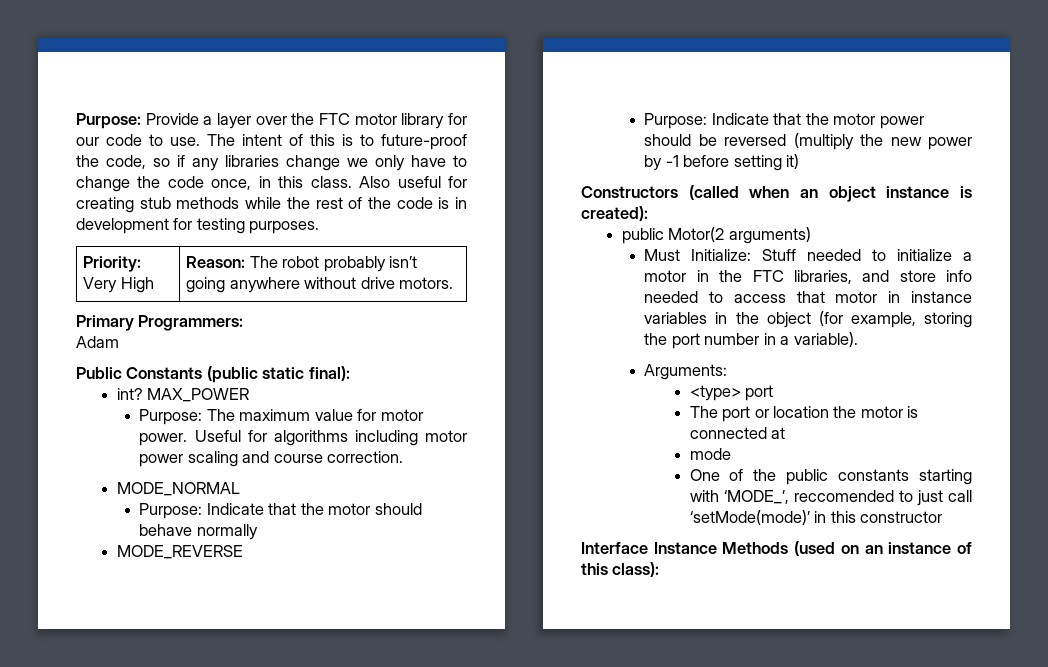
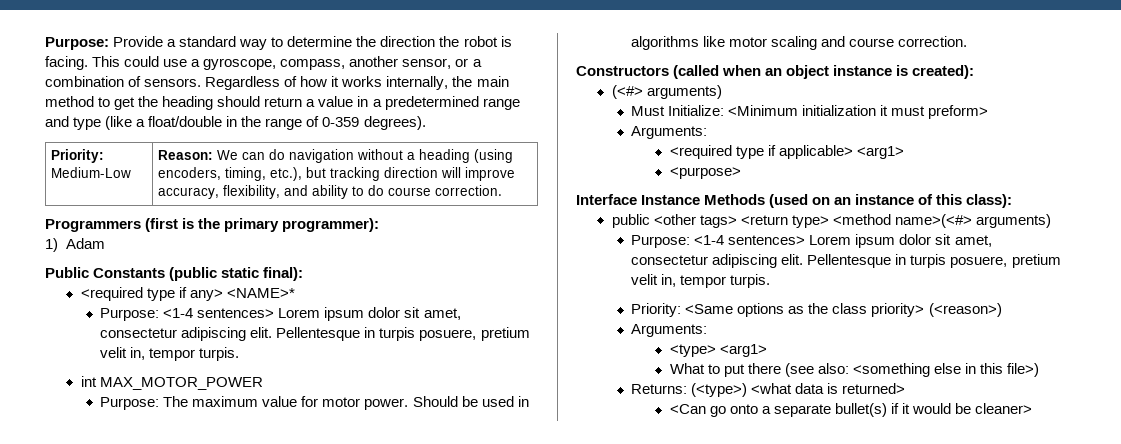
- Purpose: Provide a layer over the FTC motor library for our code to use. The intent of this is to future-proof the code, so if any libraries change we only have to change the code once, in this class. Also useful for creating stub methods while the rest of the code is in development for testing purposes.
- Priority: Very High | Reason: The robot probably isn’t going anywhere without drive motors.
- Primary Programmers:
- Adam
+ Purpose: Provide a standard way to determine the direction the robot is facing. This could use a gyroscope, compass, another sensor, or a combination of sensors. Regardless of how it works internally, the main method to get the heading should return a value in a predetermined range and type (like a float/double in the range of 0-359 degrees).
+ Priority: Medium-Low | Reason: We can do navigation without a heading (using encoders, timing, etc.), but tracking direction will improve accuracy, flexibility, and ability to do course correction.
+ Programmers (first is the primary programmer):
+ 1) Adam
- int? MAX_POWER
+ <required type if any> <NAME>*
+ Purpose: <1-4 sentences> Lorem ipsum dolor sit amet, consectetur adipiscing elit. Pellentesque in turpis posuere, pretium velit in, tempor turpis.
+ int MAX_MOTOR_POWER
- Useful for algorithms including motor power scaling and course correction.
- MODE_NORMAL
- Purpose: Indicate that the motor should behave normally
- MODE_REVERSE
- Purpose: Indicate that the motor power should be reversed (multiply the new power by -1 before setting it)
+ Should be used in algorithms like motor scaling and course correction.
- public Motor(2 arguments)
+ (<#> arguments)
- Must Initialize: Stuff needed to initialize a motor in the FTC libraries, and store info needed to access that motor in instance variables in the object (for example, storing the port number in a variable).
+ Must Initialize: <Minimum initialization it must preform>
  Arguments:
- <type> port
- The port or location the motor is connected at
- mode
- One of the public constants starting with ‘MODE_’, reccomended to just call ‘setMode(mode)’ in this constructor
+ <required type if applicable> <arg1>
+ <purpose>
+ public <other tags> <return type> <method name>(<#> arguments)
+ Purpose: <1-4 sentences> Lorem ipsum dolor sit amet, consectetur adipiscing elit. Pellentesque in turpis posuere, pretium velit in, tempor turpis.
+ Priority: <Same options as the class priority> (<reason>)
+ Arguments:
+ <type> <arg1>
+ What to put there (see also: <something else in this file>)
+ Returns: (<type>) <what data is returned>
+ <Can go onto a separate bullet(s) if it would be cleaner>

